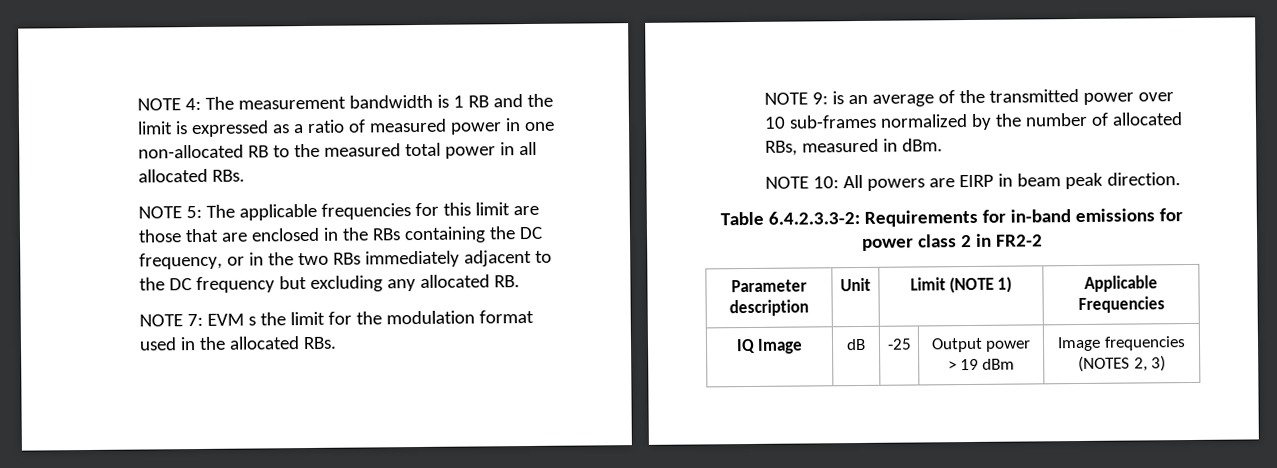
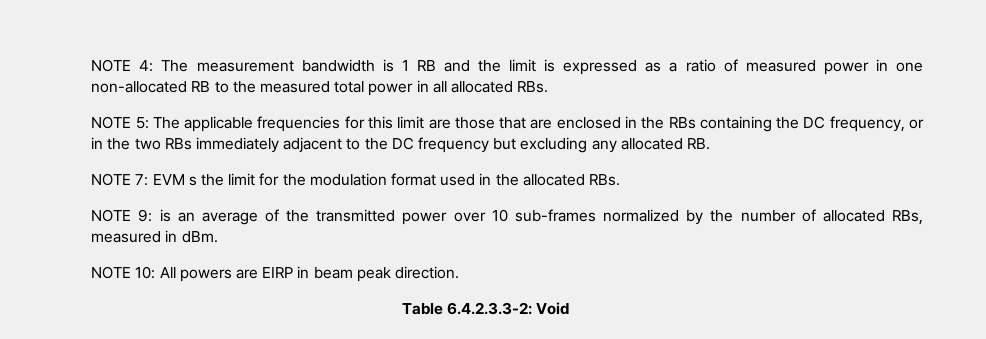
- Table 6.4.2.3.3-2: Requirements for in-band emissions for power class 2 in FR2-2
- Parameter description | Unit | Limit (NOTE 1) | Applicable Frequencies
- IQ Image | dB | -25 | Output power > 19 dBm | Image frequencies (NOTES 2, 3)
+ Table 6.4.2.3.3-2: Void

